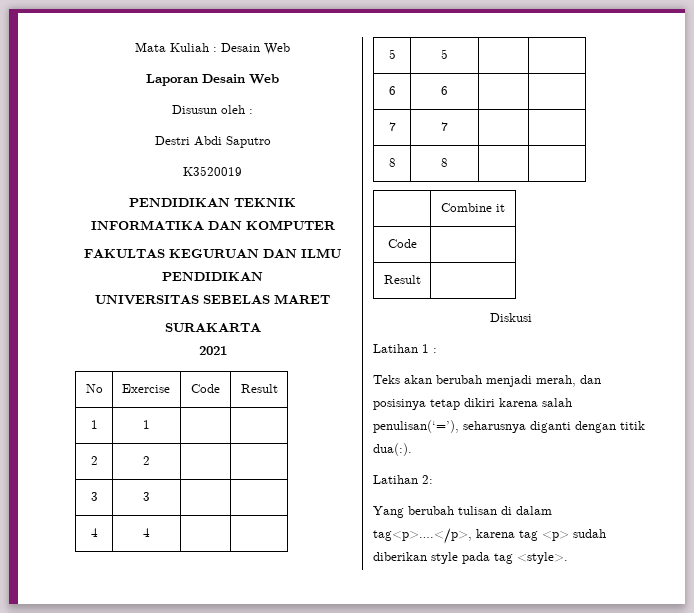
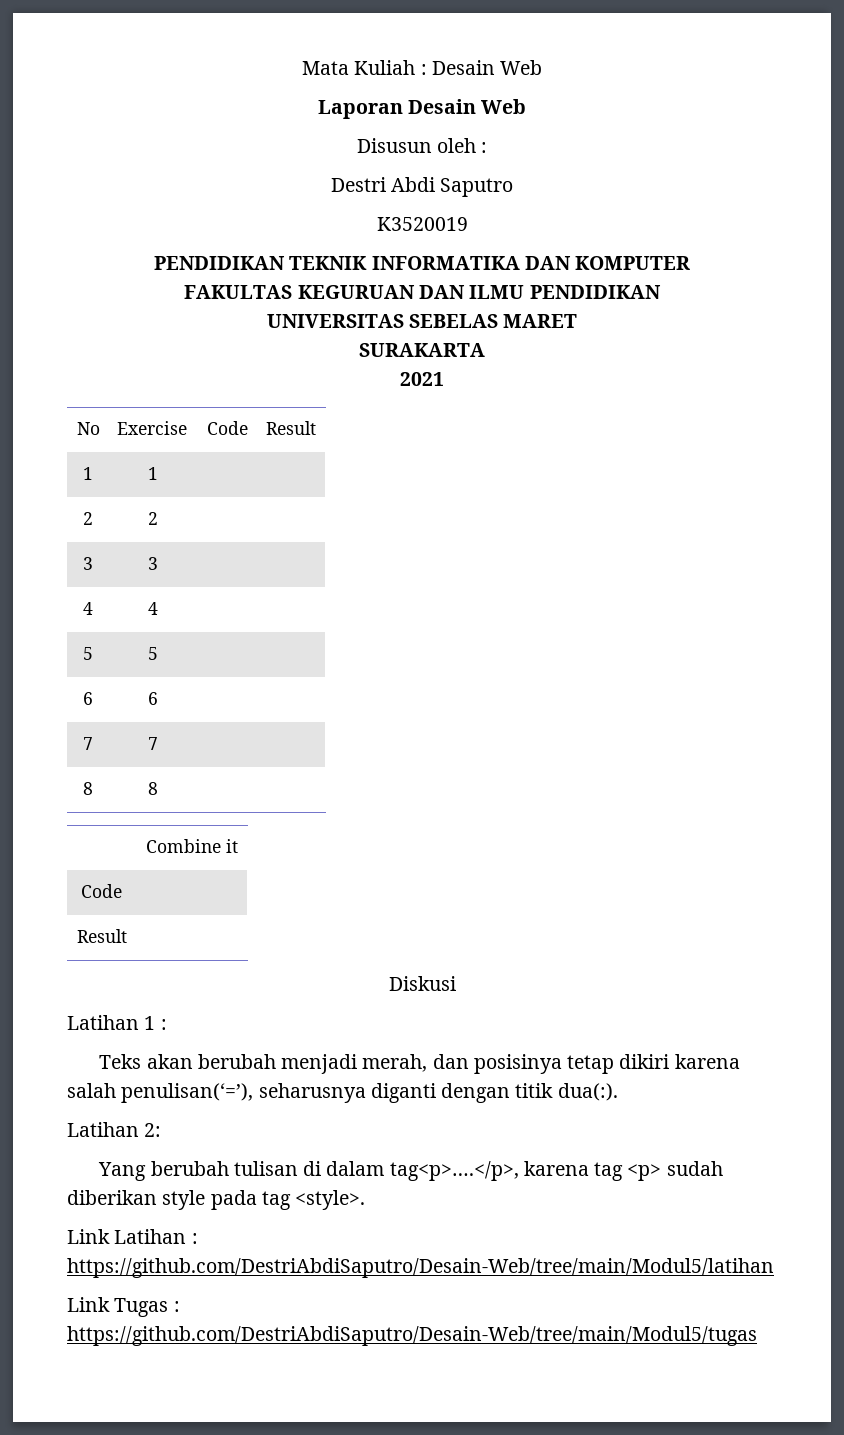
+ Link Latihan : https://github.com/DestriAbdiSaputro/Desain-Web/tree/main/Modul5/latihan
+ Link Tugas : https://github.com/DestriAbdiSaputro/Desain-Web/tree/main/Modul5/tugas

